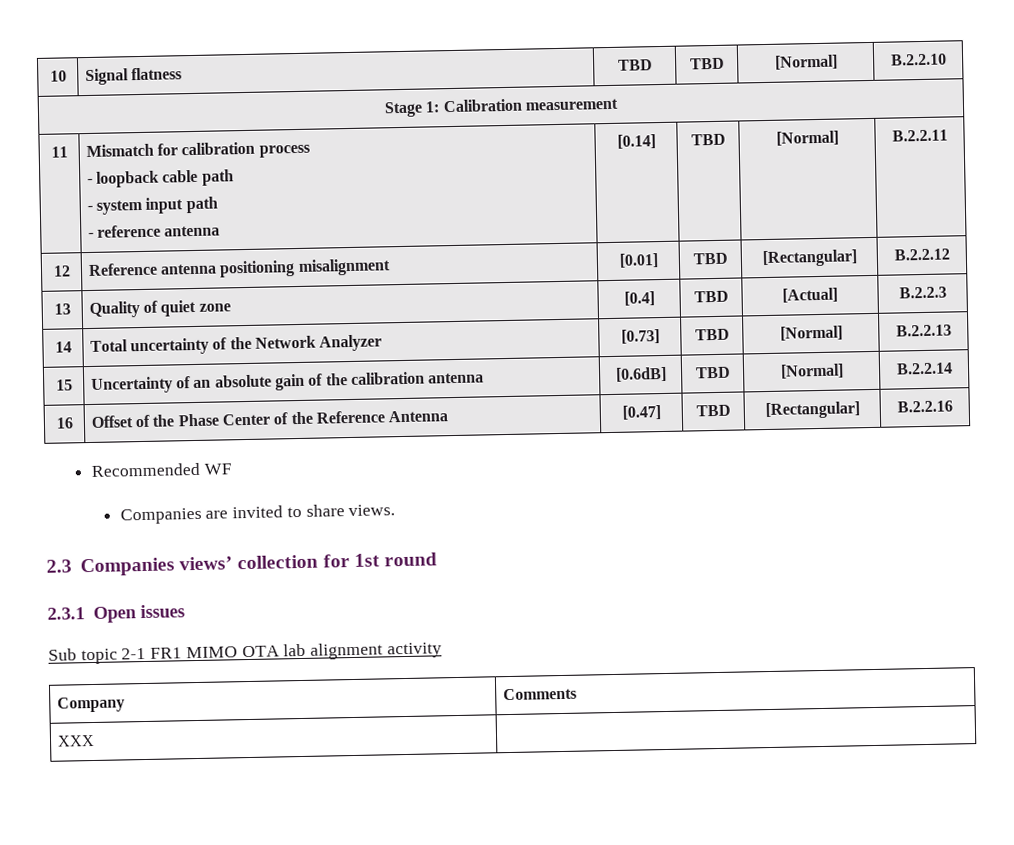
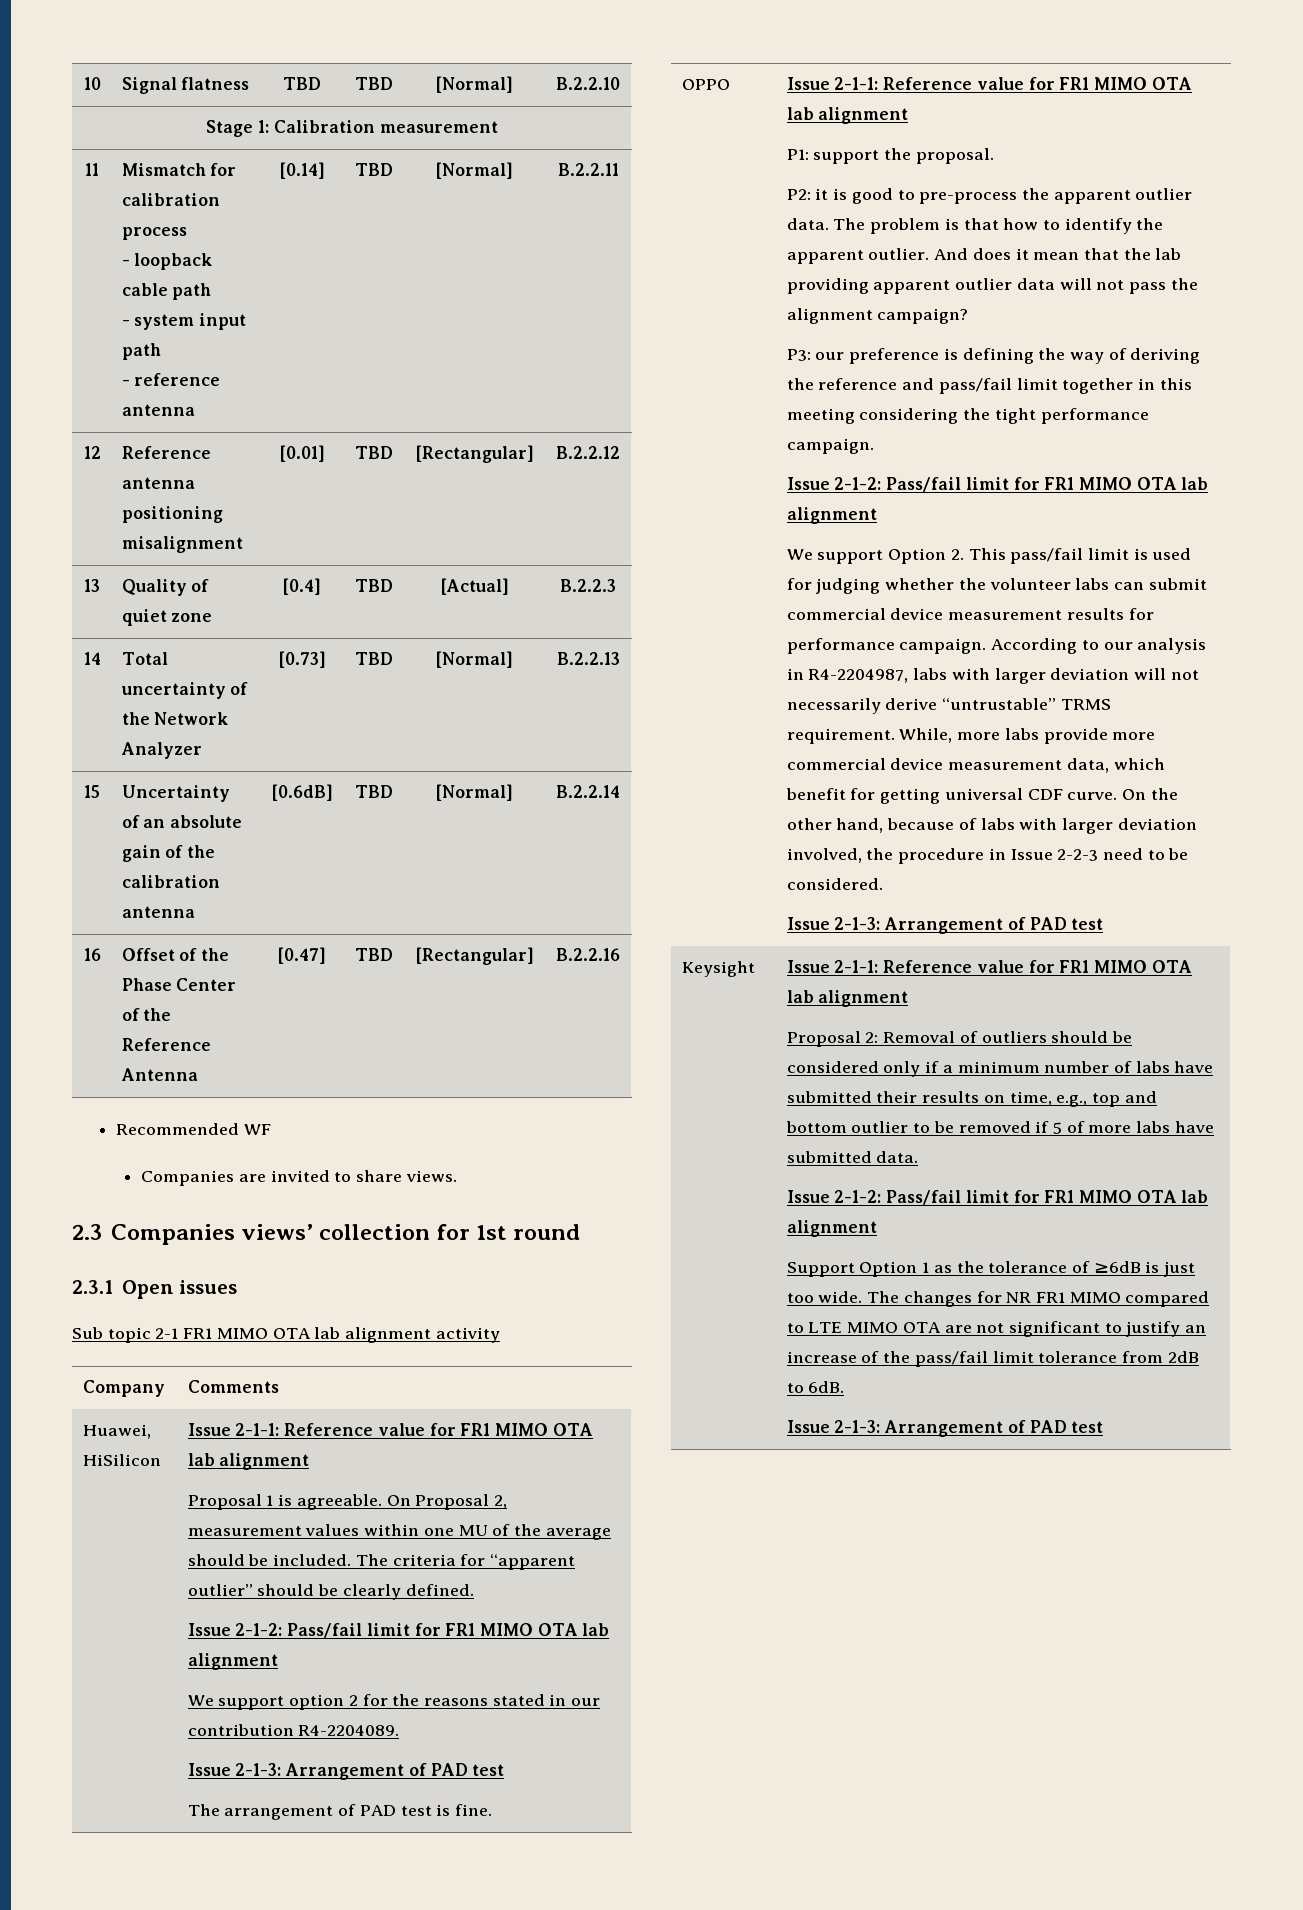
- XXX
+ Huawei, HiSilicon | Issue 2-1-1: Reference value for FR1 MIMO OTA lab alignment
+ Proposal 1 is agreeable. On Proposal 2, measurement values within one MU of the average should be included. The criteria for “apparent outlier” should be clearly defined.
+ Issue 2-1-2: Pass/fail limit for FR1 MIMO OTA lab alignment
+ We support option 2 for the reasons stated in our contribution R4-2204089.
+ Issue 2-1-3: Arrangement of PAD test
+ The arrangement of PAD test is fine.
+ OPPO | Issue 2-1-1: Reference value for FR1 MIMO OTA lab alignment
+ P1: support the proposal.
+ P2: it is good to pre-process the apparent outlier data. The problem is that how to identify the apparent outlier. And does it mean that the lab providing apparent outlier data will not pass the alignment campaign?
+ P3: our preference is defining the way of deriving the reference and pass/fail limit together in this meeting considering the tight performance campaign.
+ Issue 2-1-2: Pass/fail limit for FR1 MIMO OTA lab alignment
+ We support Option 2. This pass/fail limit is used for judging whether the volunteer labs can submit commercial device measurement results for performance campaign. According to our analysis in R4-2204987, labs with larger deviation will not necessarily derive “untrustable” TRMS requirement. While, more labs provide more commercial device measurement data, which benefit for getting universal CDF curve. On the other hand, because of labs with larger deviation involved, the procedure in Issue 2-2-3 need to be considered.
+ Issue 2-1-3: Arrangement of PAD test
+ Keysight | Issue 2-1-1: Reference value for FR1 MIMO OTA lab alignment
+ Proposal 2: Removal of outliers should be considered only if a minimum number of labs have submitted their results on time, e.g., top and bottom outlier to be removed if 5 of more labs have submitted data.
+ Issue 2-1-2: Pass/fail limit for FR1 MIMO OTA lab alignment
+ Support Option 1 as the tolerance of ≥6dB is just too wide. The changes for NR FR1 MIMO compared to LTE MIMO OTA are not significant to justify an increase of the pass/fail limit tolerance from 2dB to 6dB.
+ Issue 2-1-3: Arrangement of PAD test

